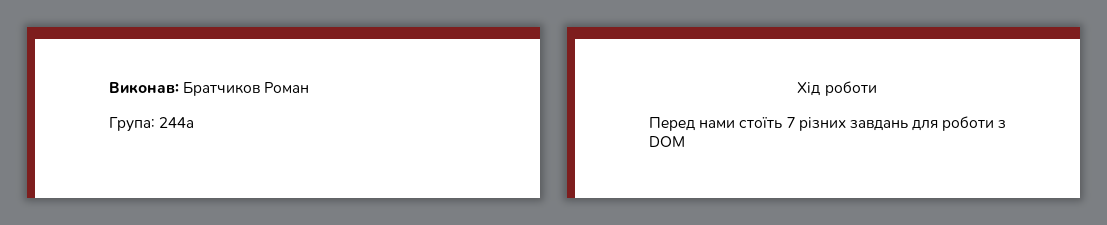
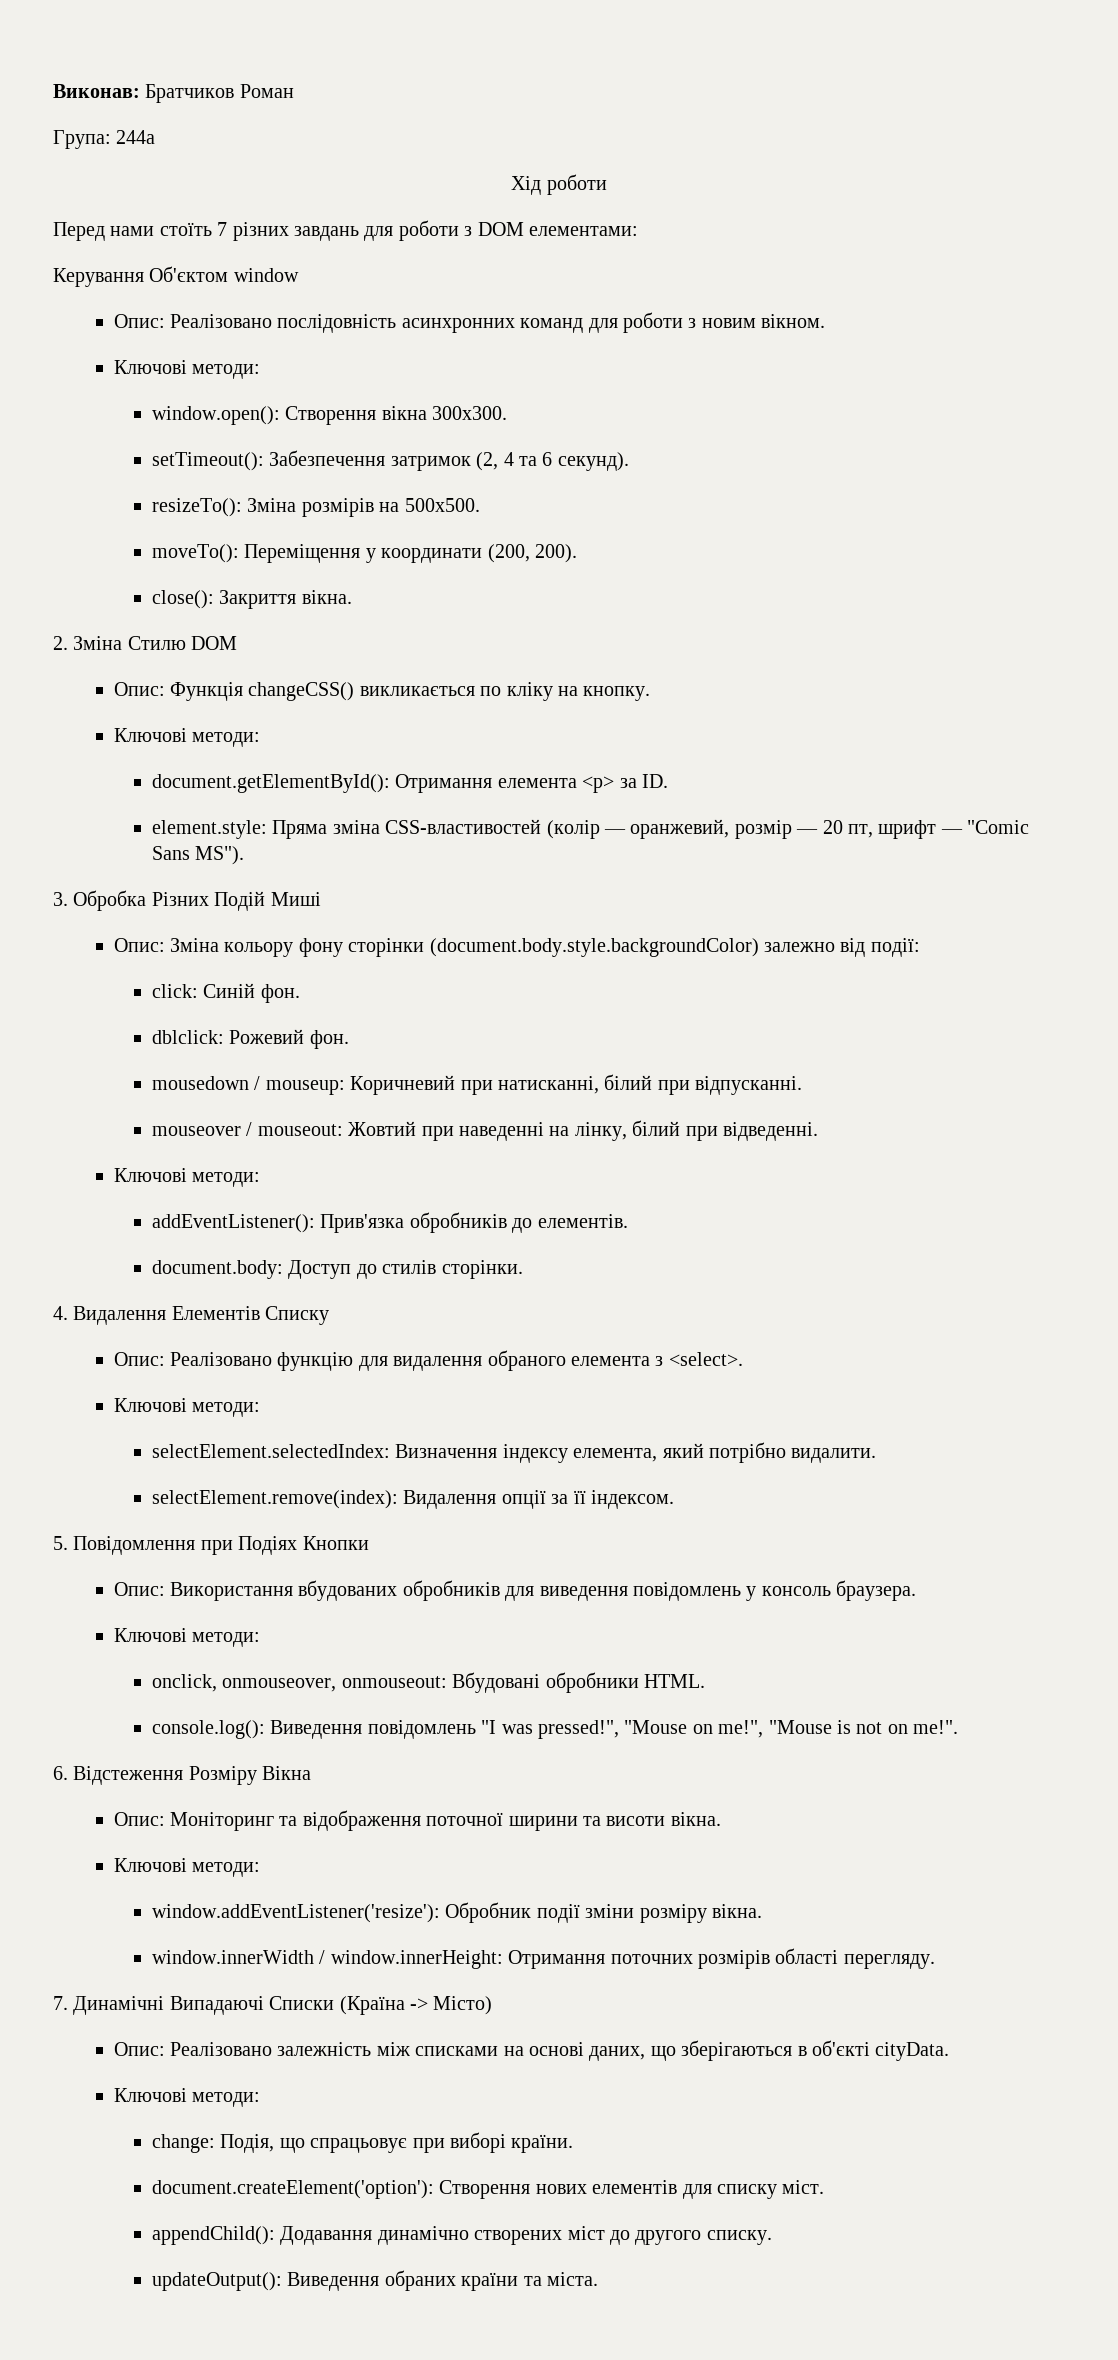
- Перед нами стоїть 7 різних завдань для роботи з DOM
+ Перед нами стоїть 7 різних завдань для роботи з DOM елементами:
+ Керування Об'єктом window
+ Опис: Реалізовано послідовність асинхронних команд для роботи з новим вікном.
+ Ключові методи:
+ window.open(): Створення вікна 300x300.
+ setTimeout(): Забезпечення затримок (2, 4 та 6 секунд).
+ resizeTo(): Зміна розмірів на 500x500.
+ moveTo(): Переміщення у координати (200, 200).
+ close(): Закриття вікна.
+ 2. Зміна Стилю DOM
+ Опис: Функція changeCSS() викликається по кліку на кнопку.
+ Ключові методи:
+ document.getElementById(): Отримання елемента <p> за ID.
+ element.style: Пряма зміна CSS-властивостей (колір — оранжевий, розмір — 20 пт, шрифт — "Comic Sans MS").
+ 3. Обробка Різних Подій Миші
+ Опис: Зміна кольору фону сторінки (document.body.style.backgroundColor) залежно від події:
+ click: Синій фон.
+ dblclick: Рожевий фон.
+ mousedown / mouseup: Коричневий при натисканні, білий при відпусканні.
+ mouseover / mouseout: Жовтий при наведенні на лінку, білий при відведенні.
+ Ключові методи:
+ addEventListener(): Прив'язка обробників до елементів.
+ document.body: Доступ до стилів сторінки.
+ 4. Видалення Елементів Списку
+ Опис: Реалізовано функцію для видалення обраного елемента з <select>.
+ Ключові методи:
+ selectElement.selectedIndex: Визначення індексу елемента, який потрібно видалити.
+ selectElement.remove(index): Видалення опції за її індексом.
+ 5. Повідомлення при Подіях Кнопки
+ Опис: Використання вбудованих обробників для виведення повідомлень у консоль браузера.
+ Ключові методи:
+ onclick, onmouseover, onmouseout: Вбудовані обробники HTML.
+ console.log(): Виведення повідомлень "I was pressed!", "Mouse on me!", "Mouse is not on me!".
+ 6. Відстеження Розміру Вікна
+ Опис: Моніторинг та відображення поточної ширини та висоти вікна.
+ Ключові методи:
+ window.addEventListener('resize'): Обробник події зміни розміру вікна.
+ window.innerWidth / window.innerHeight: Отримання поточних розмірів області перегляду.
+ 7. Динамічні Випадаючі Списки (Країна -> Місто)
+ Опис: Реалізовано залежність між списками на основі даних, що зберігаються в об'єкті cityData.
+ Ключові методи:
+ change: Подія, що спрацьовує при виборі країни.
+ document.createElement('option'): Створення нових елементів для списку міст.
+ appendChild(): Додавання динамічно створених міст до другого списку.
+ updateOutput(): Виведення обраних країни та міста.

